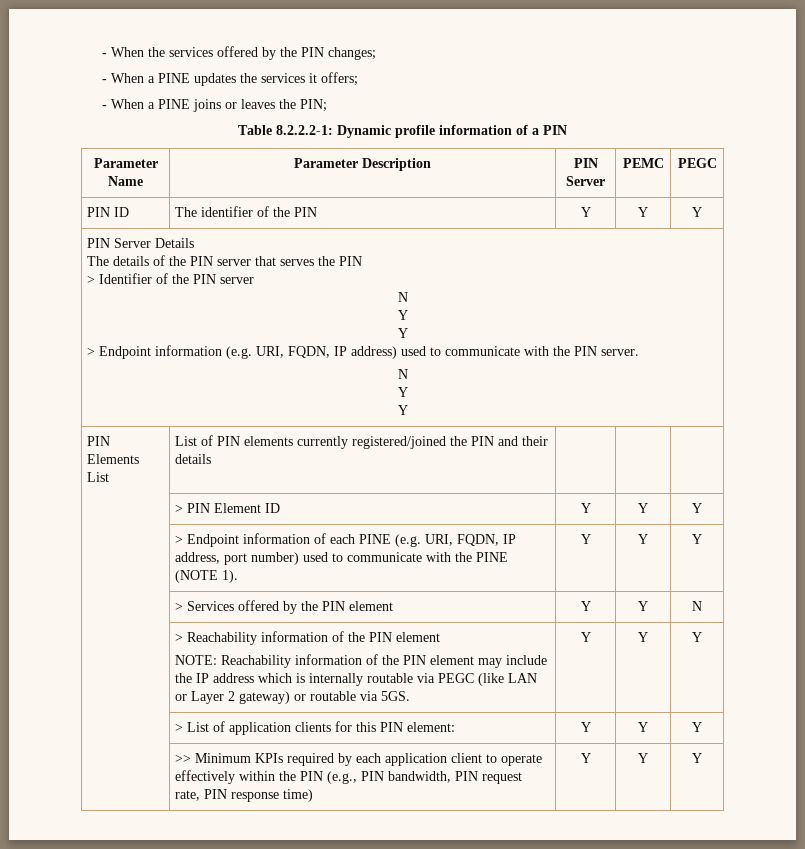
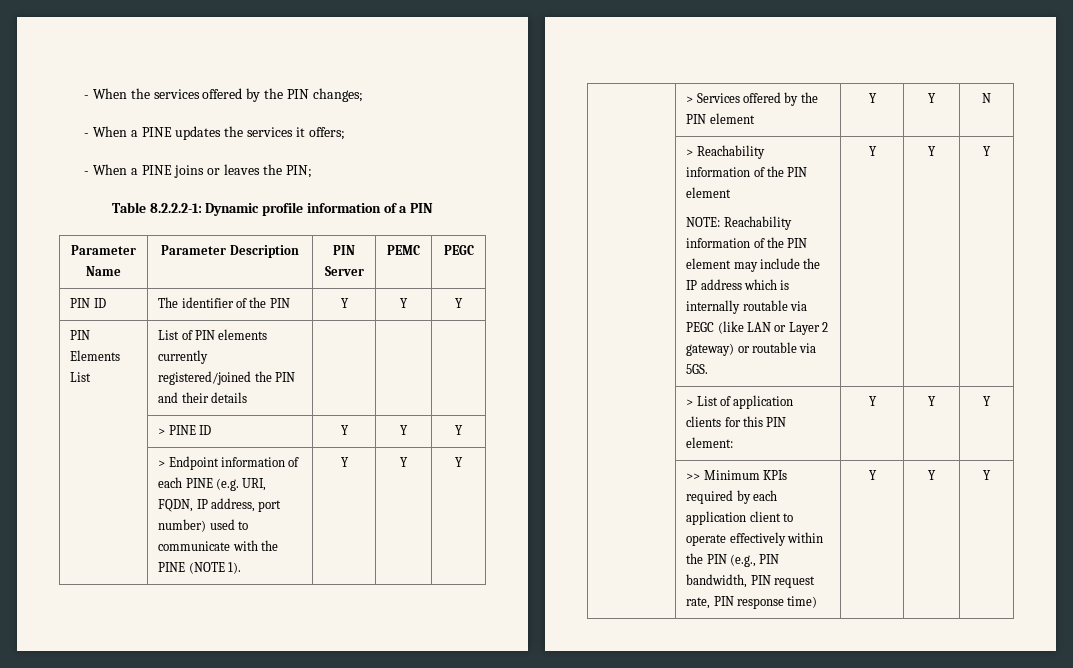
- PIN Server Details
- The details of the PIN server that serves the PIN
- > Identifier of the PIN server
- N
- Y
- Y
- > Endpoint information (e.g. URI, FQDN, IP address) used to communicate with the PIN server.
- N
- Y
- Y
- | > PIN Element ID | Y | Y | Y
+ | > PINE ID | Y | Y | Y

